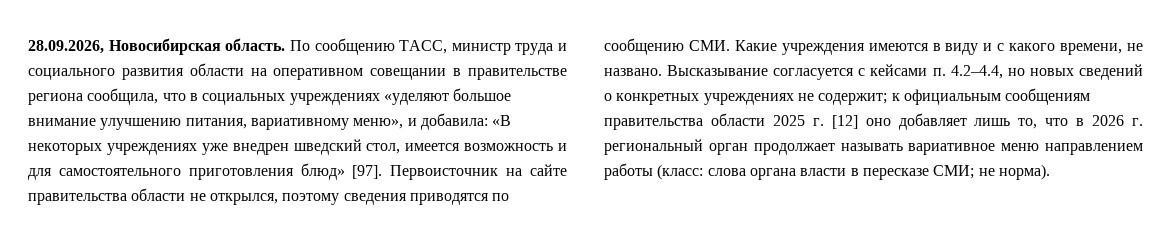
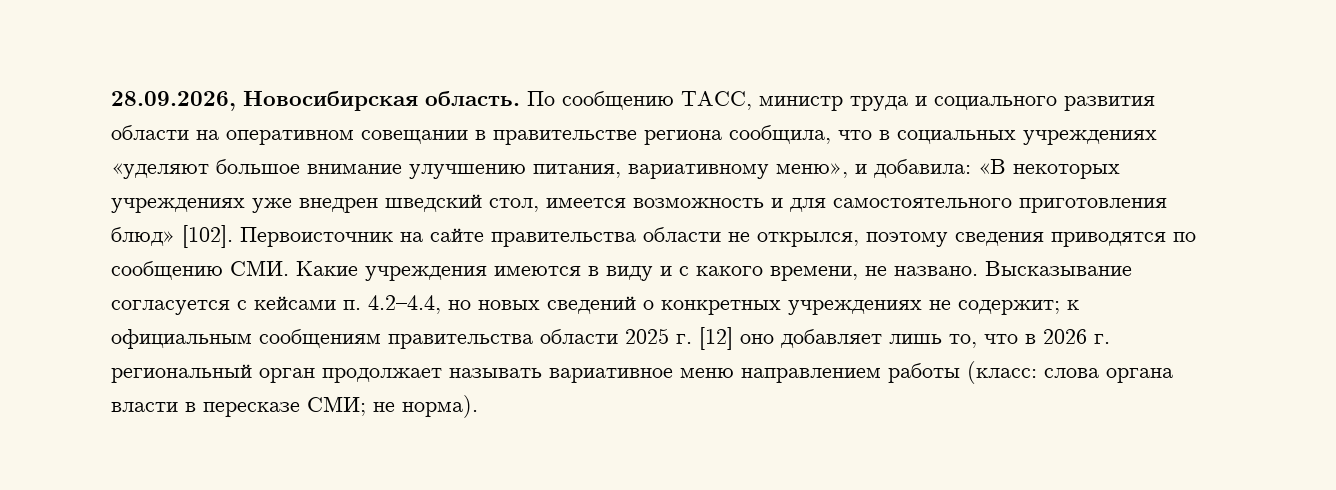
- По сообщению ТАСС, министр труда и социального развития области на оперативном совещании в правительстве региона сообщила, что в социальных учреждениях «уделяют большое внимание улучшению питания, вариативному меню», и добавила: «В некоторых учреждениях уже внедрен шведский стол, имеется возможность и для самостоятельного приготовления блюд» [97].
+ По сообщению ТАСС, министр труда и социального развития области на оперативном совещании в правительстве региона сообщила, что в социальных учреждениях «уделяют большое внимание улучшению питания, вариативному меню», и добавила: «В некоторых учреждениях уже внедрен шведский стол, имеется возможность и для самостоятельного приготовления блюд» [102].

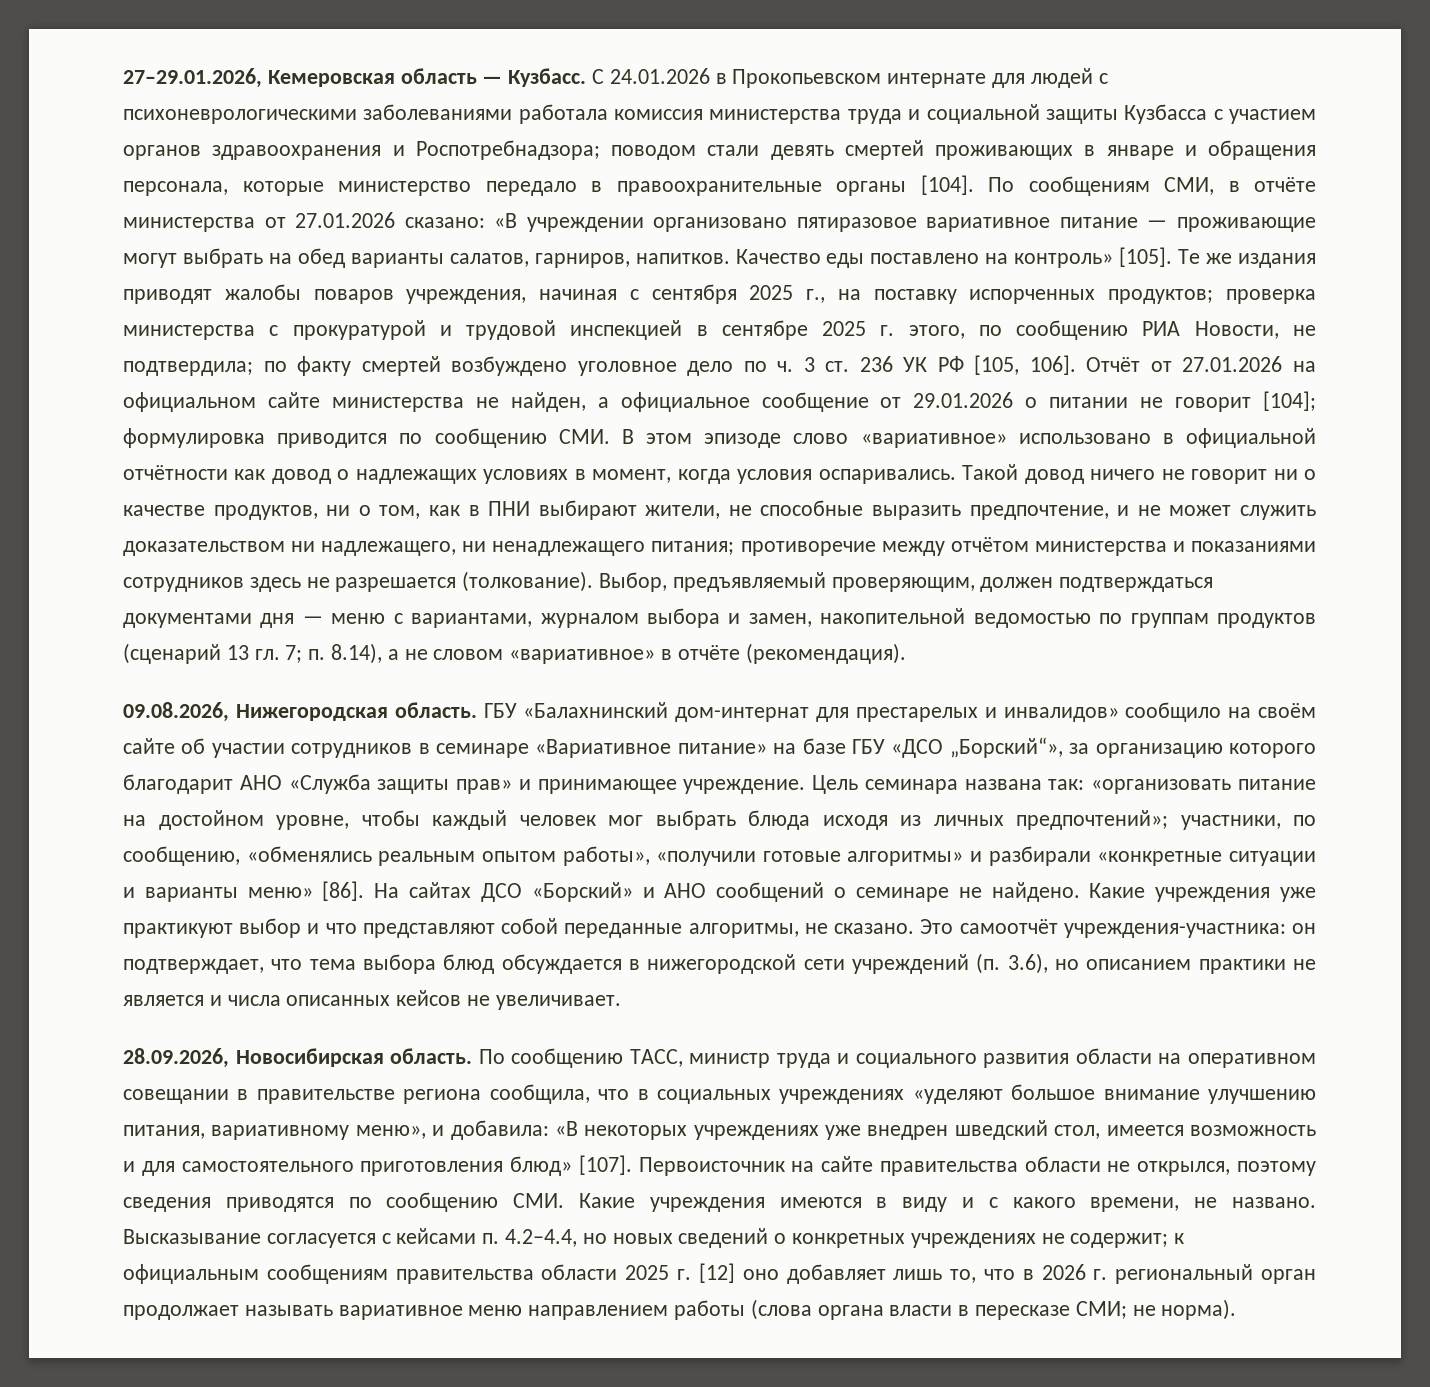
+ 27–29.01.2026, Кемеровская область — Кузбасс. С 24.01.2026 в Прокопьевском интернате для людей с психоневрологическими заболеваниями работала комиссия министерства труда и социальной защиты Кузбасса с участием органов здравоохранения и Роспотребнадзора; поводом стали девять смертей проживающих в январе и обращения персонала, которые министерство передало в правоохранительные органы [104]. По сообщениям СМИ, в отчёте министерства от 27.01.2026 сказано: «В учреждении организовано пятиразовое вариативное питание — проживающие могут выбрать на обед варианты салатов, гарниров, напитков. Качество еды поставлено на контроль» [105]. Те же издания приводят жалобы поваров учреждения, начиная с сентября 2025 г., на поставку испорченных продуктов; проверка министерства с прокуратурой и трудовой инспекцией в сентябре 2025 г. этого, по сообщению РИА Новости, не подтвердила; по факту смертей возбуждено уголовное дело по ч. 3 ст. 236 УК РФ [105, 106]. Отчёт от 27.01.2026 на официальном сайте министерства не найден, а официальное сообщение от 29.01.2026 о питании не говорит [104]; формулировка приводится по сообщению СМИ. В этом эпизоде слово «вариативное» использовано в официальной отчётности как довод о надлежащих условиях в момент, когда условия оспаривались. Такой довод ничего не говорит ни о качестве продуктов, ни о том, как в ПНИ выбирают жители, не способные выразить предпочтение, и не может служить доказательством ни надлежащего, ни ненадлежащего питания; противоречие между отчётом министерства и показаниями сотрудников здесь не разрешается (толкование). Выбор, предъявляемый проверяющим, должен подтверждаться документами дня — меню с вариантами, журналом выбора и замен, накопительной ведомостью по группам продуктов (сценарий 13 гл. 7; п. 8.14), а не словом «вариативное» в отчёте (рекомендация).
+ 09.08.2026, Нижегородская область. ГБУ «Балахнинский дом-интернат для престарелых и инвалидов» сообщило на своём сайте об участии сотрудников в семинаре «Вариативное питание» на базе ГБУ «ДСО „Борский“», за организацию которого благодарит АНО «Служба защиты прав» и принимающее учреждение. Цель семинара названа так: «организовать питание на достойном уровне, чтобы каждый человек мог выбрать блюда исходя из личных предпочтений»; участники, по сообщению, «обменялись реальным опытом работы», «получили готовые алгоритмы» и разбирали «конкретные ситуации и варианты меню» [86]. На сайтах ДСО «Борский» и АНО сообщений о семинаре не найдено. Какие учреждения уже практикуют выбор и что представляют собой переданные алгоритмы, не сказано. Это самоотчёт учреждения-участника: он подтверждает, что тема выбора блюд обсуждается в нижегородской сети учреждений (п. 3.6), но описанием практики не является и числа описанных кейсов не увеличивает.
- По сообщению ТАСС, министр труда и социального развития области на оперативном совещании в правительстве региона сообщила, что в социальных учреждениях «уделяют большое внимание улучшению питания, вариативному меню», и добавила: «В некоторых учреждениях уже внедрен шведский стол, имеется возможность и для самостоятельного приготовления блюд» [102].
+ По сообщению ТАСС, министр труда и социального развития области на оперативном совещании в правительстве региона сообщила, что в социальных учреждениях «уделяют большое внимание улучшению питания, вариативному меню», и добавила: «В некоторых учреждениях уже внедрен шведский стол, имеется возможность и для самостоятельного приготовления блюд» [107].
- Высказывание согласуется с кейсами п. 4.2–4.4, но новых сведений о конкретных учреждениях не содержит; к официальным сообщениям правительства области 2025 г. [12] оно добавляет лишь то, что в 2026 г. региональный орган продолжает называть вариативное меню направлением работы (класс: слова органа власти в пересказе СМИ; не норма).
+ Высказывание согласуется с кейсами п. 4.2–4.4, но новых сведений о конкретных учреждениях не содержит; к официальным сообщениям правительства области 2025 г. [12] оно добавляет лишь то, что в 2026 г. региональный орган продолжает называть вариативное меню направлением работы (слова органа власти в пересказе СМИ; не норма).

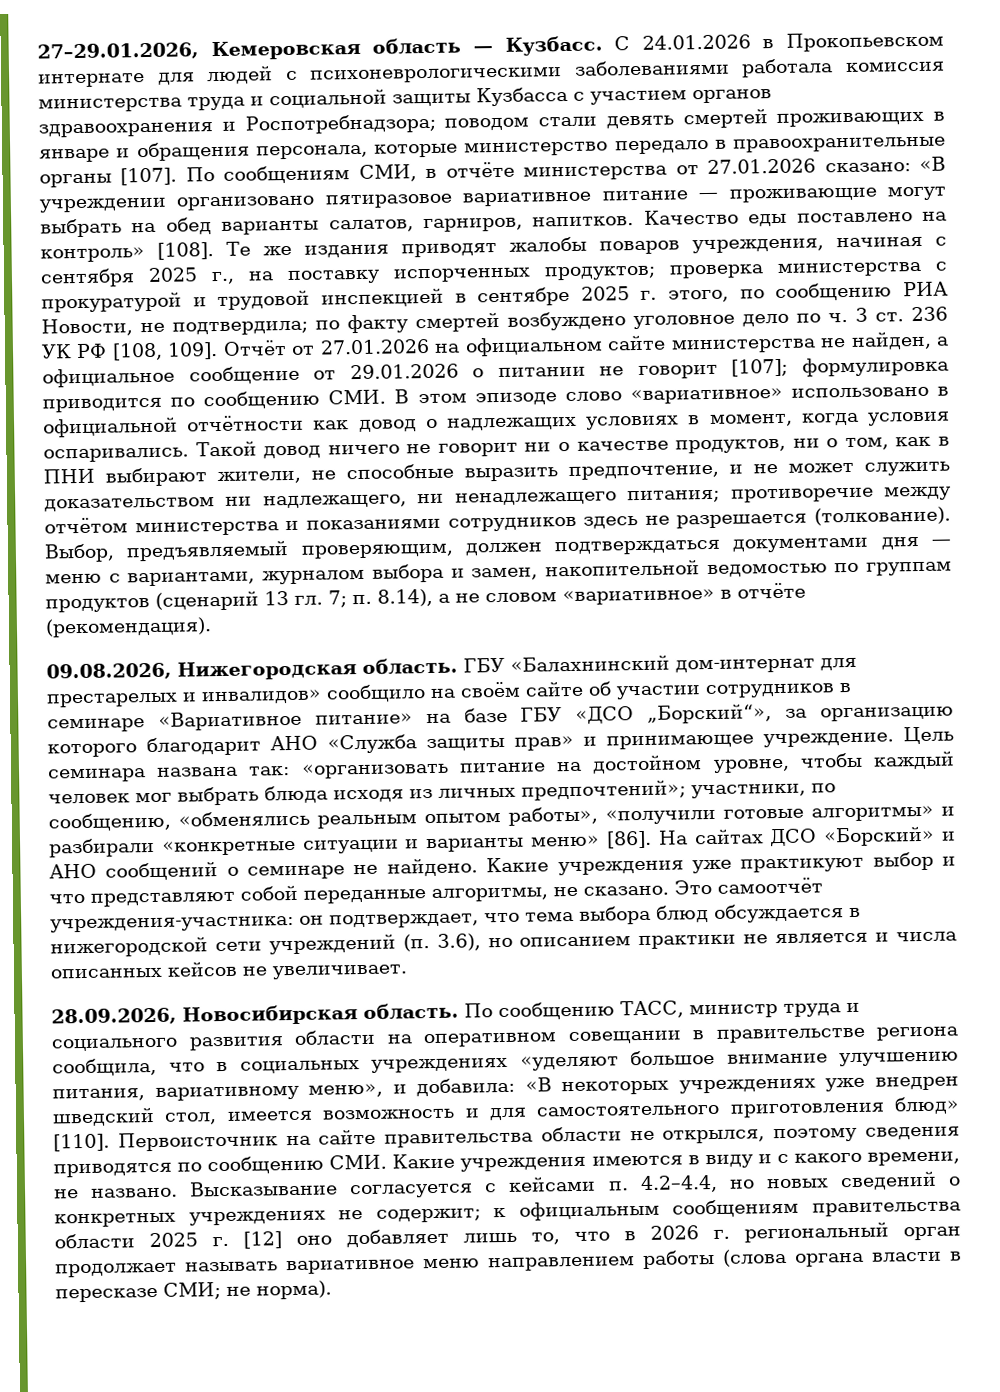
- С 24.01.2026 в Прокопьевском интернате для людей с психоневрологическими заболеваниями работала комиссия министерства труда и социальной защиты Кузбасса с участием органов здравоохранения и Роспотребнадзора; поводом стали девять смертей проживающих в январе и обращения персонала, которые министерство передало в правоохранительные органы [104].
+ С 24.01.2026 в Прокопьевском интернате для людей с психоневрологическими заболеваниями работала комиссия министерства труда и социальной защиты Кузбасса с участием органов здравоохранения и Роспотребнадзора; поводом стали девять смертей проживающих в январе и обращения персонала, которые министерство передало в правоохранительные органы [107].
- Качество еды поставлено на контроль» [105].
+ Качество еды поставлено на контроль» [108].
- Те же издания приводят жалобы поваров учреждения, начиная с сентября 2025 г., на поставку испорченных продуктов; проверка министерства с прокуратурой и трудовой инспекцией в сентябре 2025 г. этого, по сообщению РИА Новости, не подтвердила; по факту смертей возбуждено уголовное дело по ч. 3 ст. 236 УК РФ [105, 106].
+ Те же издания приводят жалобы поваров учреждения, начиная с сентября 2025 г., на поставку испорченных продуктов; проверка министерства с прокуратурой и трудовой инспекцией в сентябре 2025 г. этого, по сообщению РИА Новости, не подтвердила; по факту смертей возбуждено уголовное дело по ч. 3 ст. 236 УК РФ [108, 109].
- Отчёт от 27.01.2026 на официальном сайте министерства не найден, а официальное сообщение от 29.01.2026 о питании не говорит [104]; формулировка приводится по сообщению СМИ. В этом эпизоде слово «вариативное» использовано в официальной отчётности как довод о надлежащих условиях в момент, когда условия оспаривались.
+ Отчёт от 27.01.2026 на официальном сайте министерства не найден, а официальное сообщение от 29.01.2026 о питании не говорит [107]; формулировка приводится по сообщению СМИ. В этом эпизоде слово «вариативное» использовано в официальной отчётности как довод о надлежащих условиях в момент, когда условия оспаривались.
- По сообщению ТАСС, министр труда и социального развития области на оперативном совещании в правительстве региона сообщила, что в социальных учреждениях «уделяют большое внимание улучшению питания, вариативному меню», и добавила: «В некоторых учреждениях уже внедрен шведский стол, имеется возможность и для самостоятельного приготовления блюд» [107].
+ По сообщению ТАСС, министр труда и социального развития области на оперативном совещании в правительстве региона сообщила, что в социальных учреждениях «уделяют большое внимание улучшению питания, вариативному меню», и добавила: «В некоторых учреждениях уже внедрен шведский стол, имеется возможность и для самостоятельного приготовления блюд» [110].

